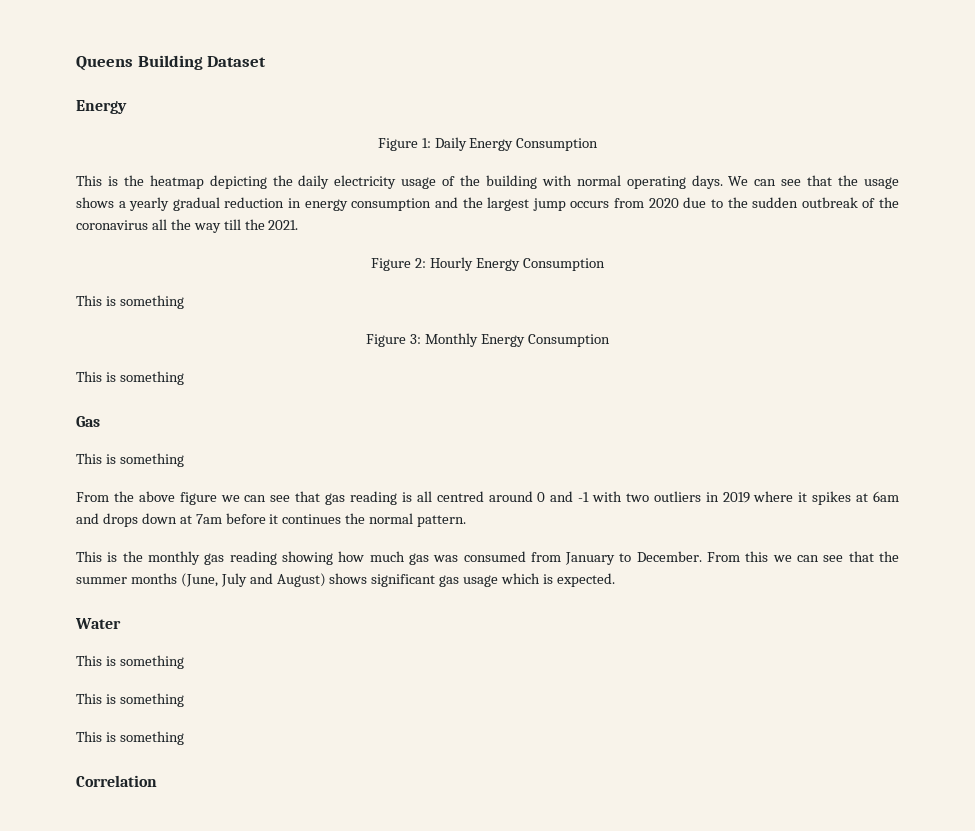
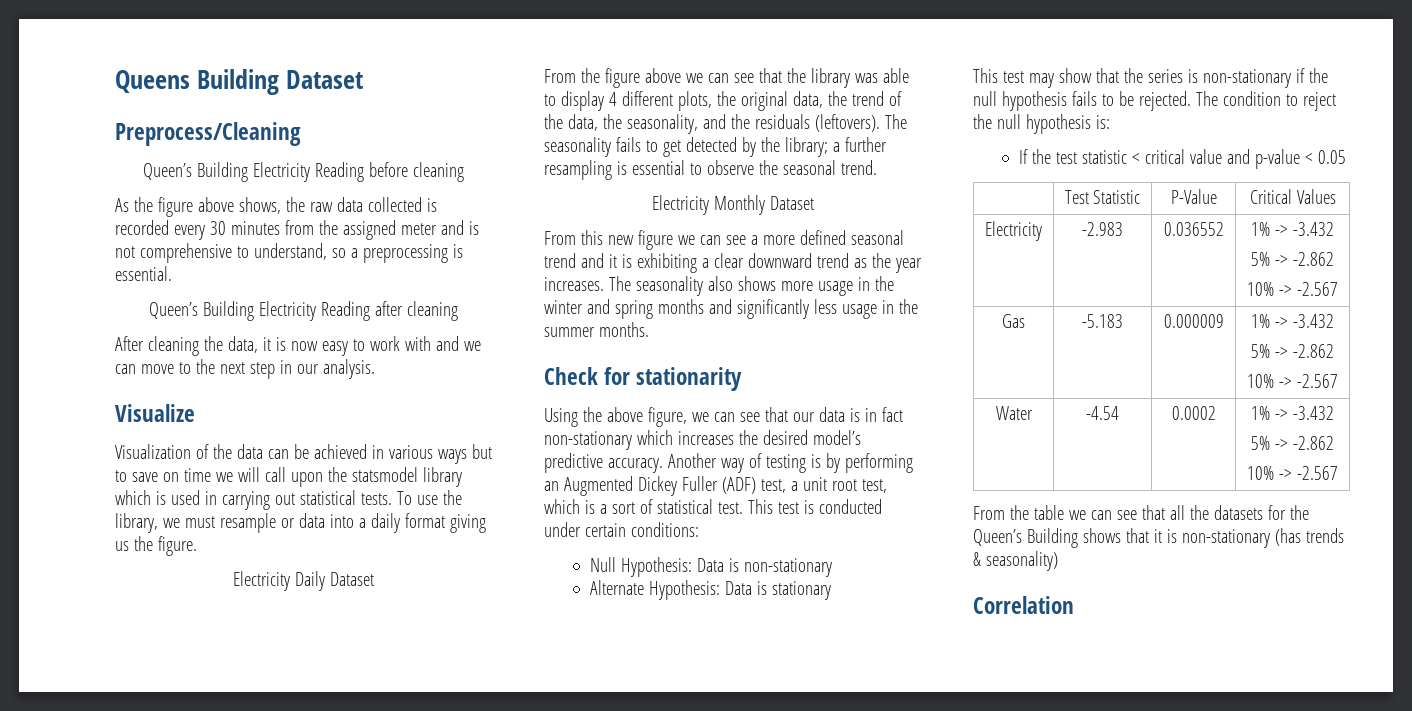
  Queens Building Dataset
- Energy
- Figure 1: Daily Energy Consumption
- This is the heatmap depicting the daily electricity usage of the building with normal operating days. We can see that the usage shows a yearly gradual reduction in energy consumption and the largest jump occurs from 2020 due to the sudden outbreak of the coronavirus all the way till the 2021.
- Figure 2: Hourly Energy Consumption
- This is something
- Figure 3: Monthly Energy Consumption
- This is something
- Gas
- This is something
- From the above figure we can see that gas reading is all centred around 0 and -1 with two outliers in 2019 where it spikes at 6am and drops down at 7am before it continues the normal pattern.
- This is the monthly gas reading showing how much gas was consumed from January to December. From this we can see that the summer months (June, July and August) shows significant gas usage which is expected.
- Water
- This is something
- This is something
- This is something
+ Preprocess/Cleaning
+ Queen’s Building Electricity Reading before cleaning
+ As the figure above shows, the raw data collected is recorded every 30 minutes from the assigned meter and is not comprehensive to understand, so a preprocessing is essential.
+ Queen’s Building Electricity Reading after cleaning
+ After cleaning the data, it is now easy to work with and we can move to the next step in our analysis.
+ Visualize
+ Visualization of the data can be achieved in various ways but to save on time we will call upon the statsmodel library which is used in carrying out statistical tests. To use the library, we must resample or data into a daily format giving us the figure.
+ Electricity Daily Dataset
+ From the figure above we can see that the library was able to display 4 different plots, the original data, the trend of the data, the seasonality, and the residuals (leftovers). The seasonality fails to get detected by the library; a further resampling is essential to observe the seasonal trend.
+ Electricity Monthly Dataset
+ From this new figure we can see a more defined seasonal trend and it is exhibiting a clear downward trend as the year increases. The seasonality also shows more usage in the winter and spring months and significantly less usage in the summer months.
+ Check for stationarity
+ Using the above figure, we can see that our data is in fact non-stationary which increases the desired model’s predictive accuracy. Another way of testing is by performing an Augmented Dickey Fuller (ADF) test, a unit root test, which is a sort of statistical test. This test is conducted under certain conditions:
+ Null Hypothesis: Data is non-stationary
+ Alternate Hypothesis: Data is stationary
+ This test may show that the series is non-stationary if the null hypothesis fails to be rejected. The condition to reject the null hypothesis is:
+ If the test statistic < critical value and p-value < 0.05
+ | Test Statistic | P-Value | Critical Values
+ Electricity | -2.983 | 0.036552 | 1% -> -3.432
+ 5% -> -2.862
+ 10% -> -2.567
+ Gas | -5.183 | 0.000009 | 1% -> -3.432
+ 5% -> -2.862
+ 10% -> -2.567
+ Water | -4.54 | 0.0002 | 1% -> -3.432
+ 5% -> -2.862
+ 10% -> -2.567
+ From the table we can see that all the datasets for the Queen’s Building shows that it is non-stationary (has trends & seasonality)

